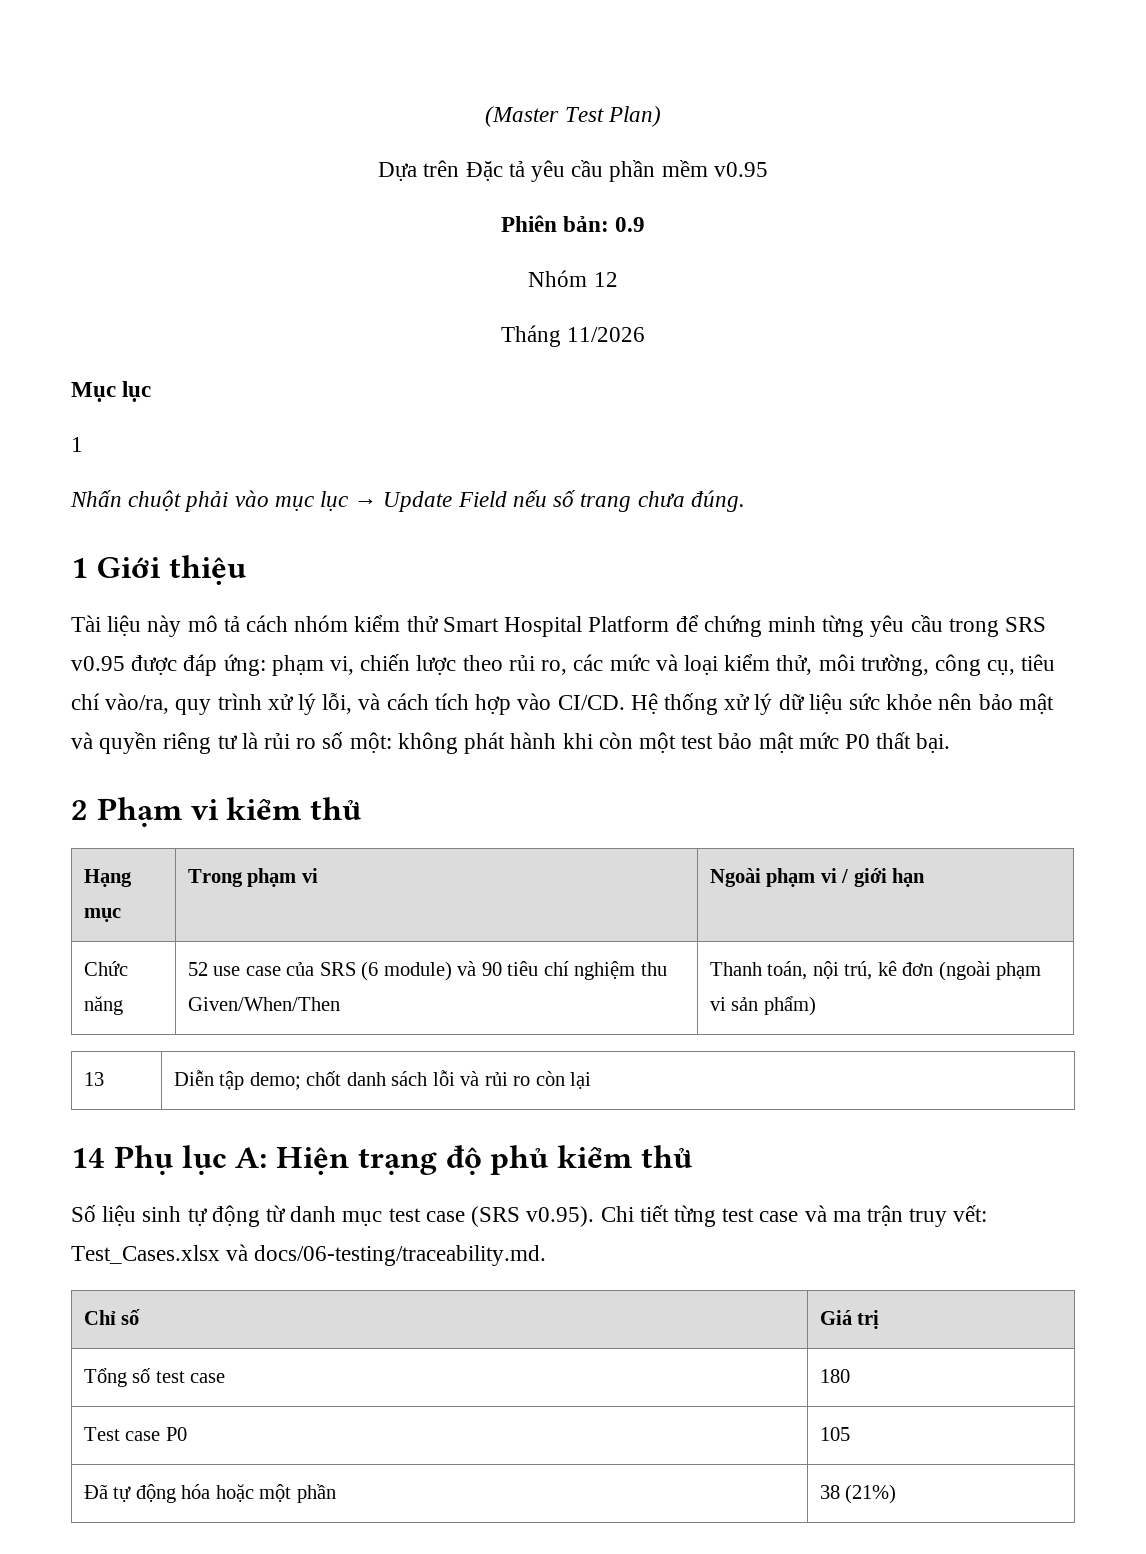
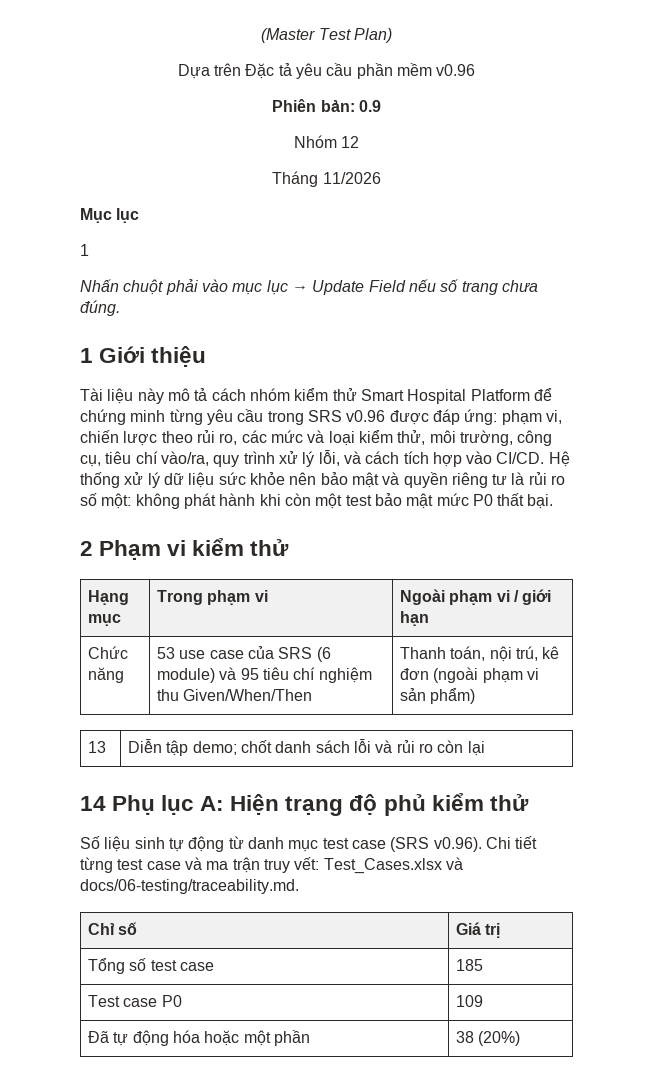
- Dựa trên Đặc tả yêu cầu phần mềm v0.95
+ Dựa trên Đặc tả yêu cầu phần mềm v0.96
- Tài liệu này mô tả cách nhóm kiểm thử Smart Hospital Platform để chứng minh từng yêu cầu trong SRS v0.95 được đáp ứng: phạm vi, chiến lược theo rủi ro, các mức và loại kiểm thử, môi trường, công cụ, tiêu chí vào/ra, quy trình xử lý lỗi, và cách tích hợp vào CI/CD.
+ Tài liệu này mô tả cách nhóm kiểm thử Smart Hospital Platform để chứng minh từng yêu cầu trong SRS v0.96 được đáp ứng: phạm vi, chiến lược theo rủi ro, các mức và loại kiểm thử, môi trường, công cụ, tiêu chí vào/ra, quy trình xử lý lỗi, và cách tích hợp vào CI/CD.
- Chức năng | 52 use case của SRS (6 module) và 90 tiêu chí nghiệm thu Given/When/Then | Thanh toán, nội trú, kê đơn (ngoài phạm vi sản phẩm)
+ Chức năng | 53 use case của SRS (6 module) và 95 tiêu chí nghiệm thu Given/When/Then | Thanh toán, nội trú, kê đơn (ngoài phạm vi sản phẩm)
- Số liệu sinh tự động từ danh mục test case (SRS v0.95). Chi tiết từng test case và ma trận truy vết: Test_Cases.xlsx và docs/06-testing/traceability.md.
+ Số liệu sinh tự động từ danh mục test case (SRS v0.96). Chi tiết từng test case và ma trận truy vết: Test_Cases.xlsx và docs/06-testing/traceability.md.
- Tổng số test case | 180
+ Tổng số test case | 185
- Test case P0 | 105
+ Test case P0 | 109
- Đã tự động hóa hoặc một phần | 38 (21%)
+ Đã tự động hóa hoặc một phần | 38 (20%)

